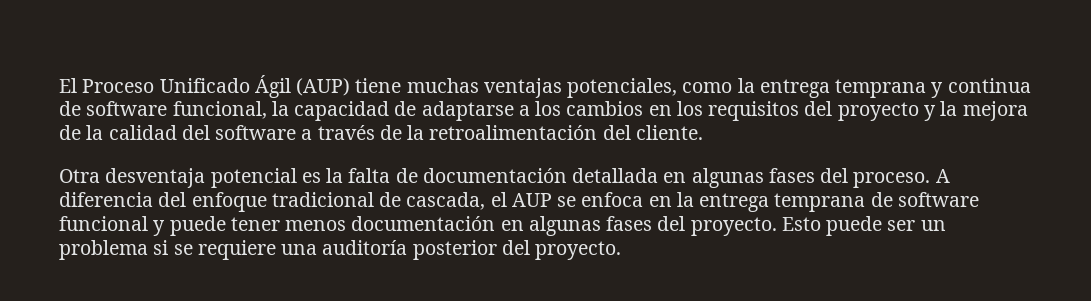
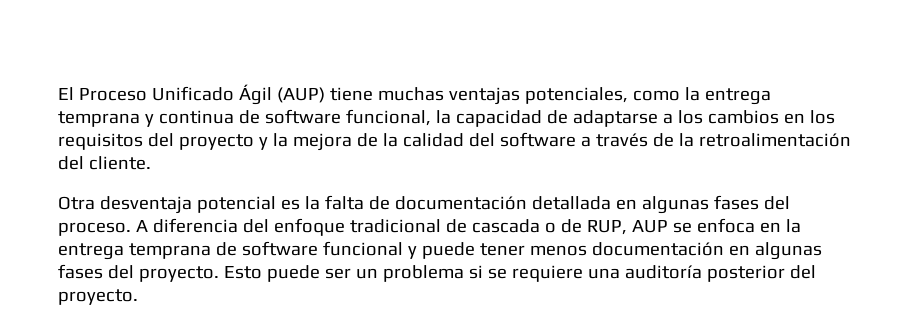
- A diferencia del enfoque tradicional de cascada, el AUP se enfoca en la entrega temprana de software funcional y puede tener menos documentación en algunas fases del proyecto.
+ A diferencia del enfoque tradicional de cascada o de RUP, AUP se enfoca en la entrega temprana de software funcional y puede tener menos documentación en algunas fases del proyecto.

